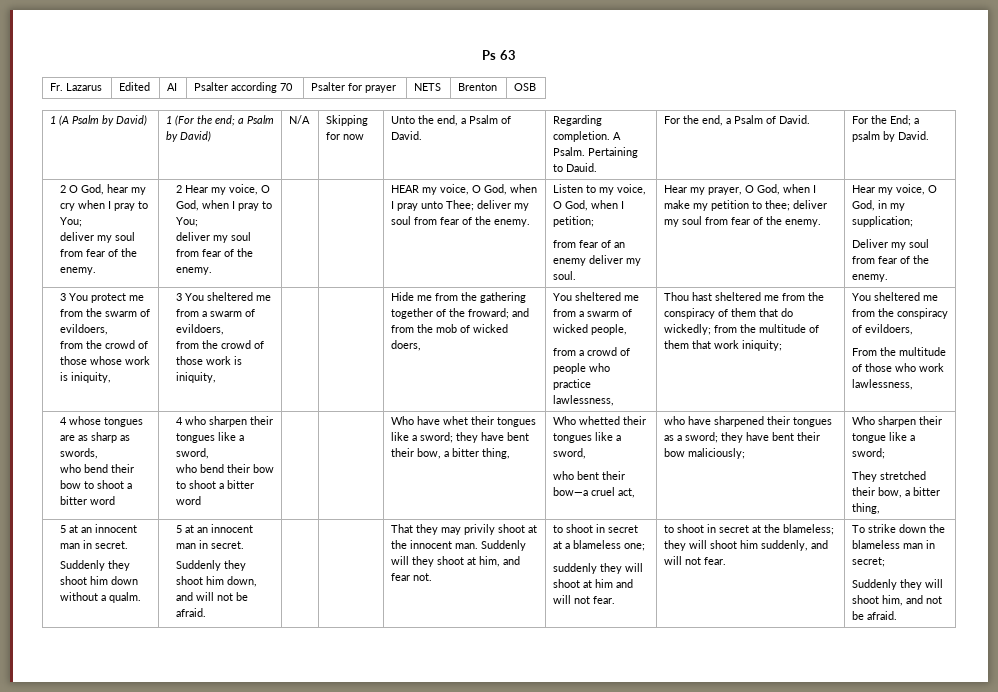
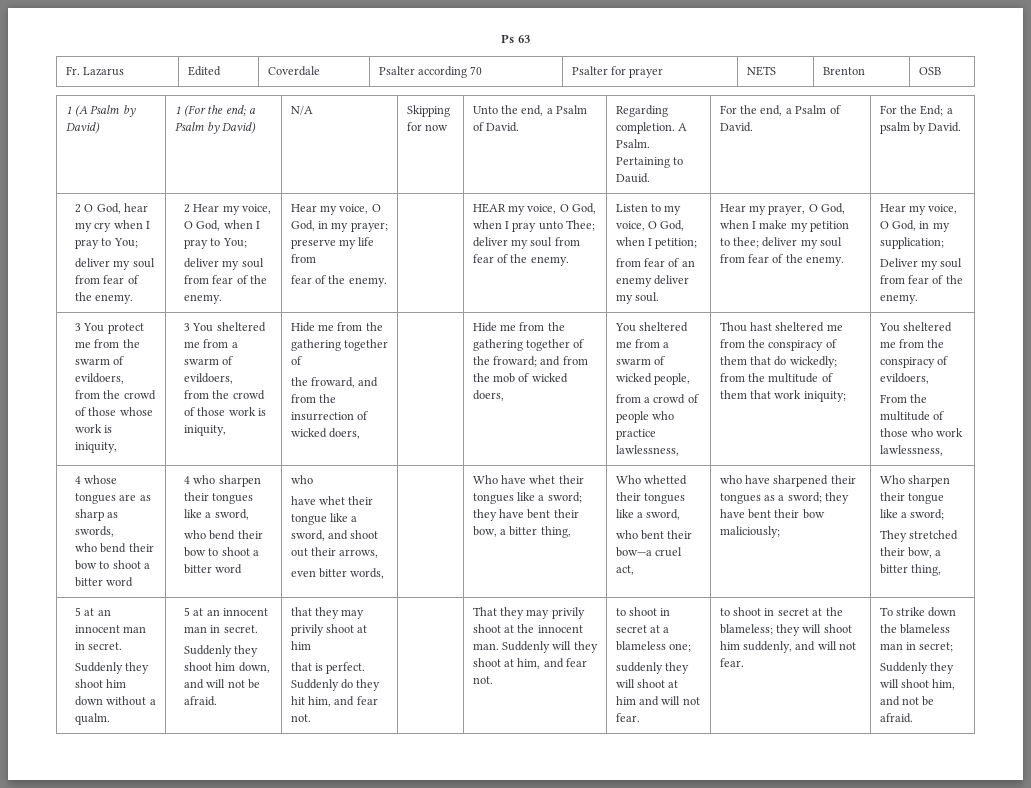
- Fr. Lazarus | Edited | AI | Psalter according 70 | Psalter for prayer | NETS | Brenton | OSB
+ Fr. Lazarus | Edited | Coverdale | Psalter according 70 | Psalter for prayer | NETS | Brenton | OSB
+ Hear my voice, O God, in my prayer; preserve my life from
+ fear of the enemy.
- from the crowd of those work is iniquity,
+ from the crowd of those work is iniquity, | Hide me from the gathering together of
+ the froward, and from the insurrection of wicked doers,
  4 who sharpen their tongues like a sword,
- who bend their bow to shoot a bitter word
+ who bend their bow to shoot a bitter word | who
+ have whet their tongue like a sword, and shoot out their arrows,
+ even bitter words,
+ that they may privily shoot at him
+ that is perfect. Suddenly do they hit him, and fear not.

